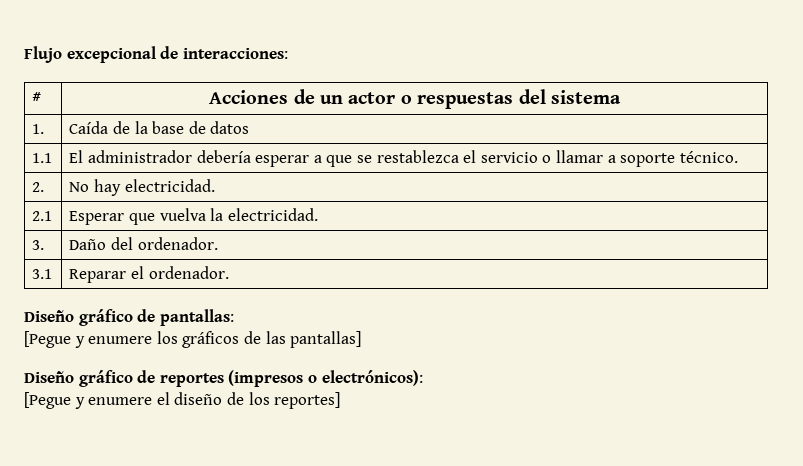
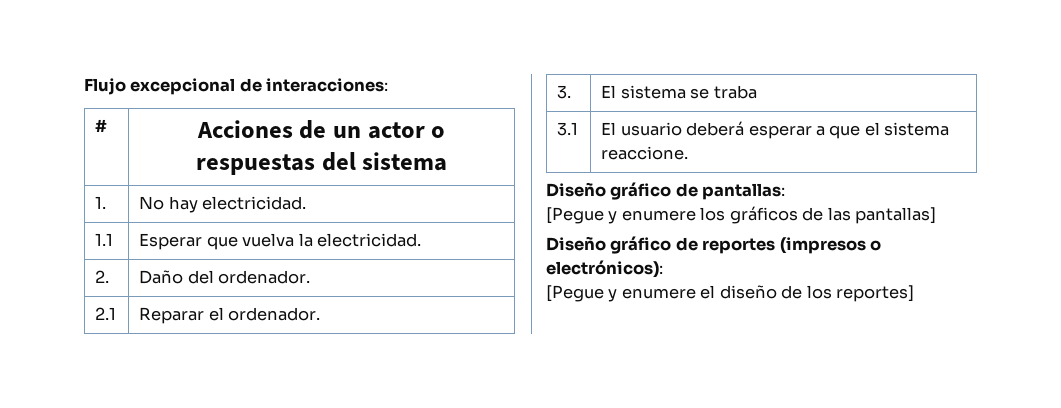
- 1. | Caída de la base de datos
- 1.1 | El administrador debería esperar a que se restablezca el servicio o llamar a soporte técnico.
- 2. | No hay electricidad.
+ 1. | No hay electricidad.
- 2.1 | Esperar que vuelva la electricidad.
+ 1.1 | Esperar que vuelva la electricidad.
- 3. | Daño del ordenador.
+ 2. | Daño del ordenador.
- 3.1 | Reparar el ordenador.
+ 2.1 | Reparar el ordenador.
+ 3. | El sistema se traba
+ 3.1 | El usuario deberá esperar a que el sistema reaccione.

